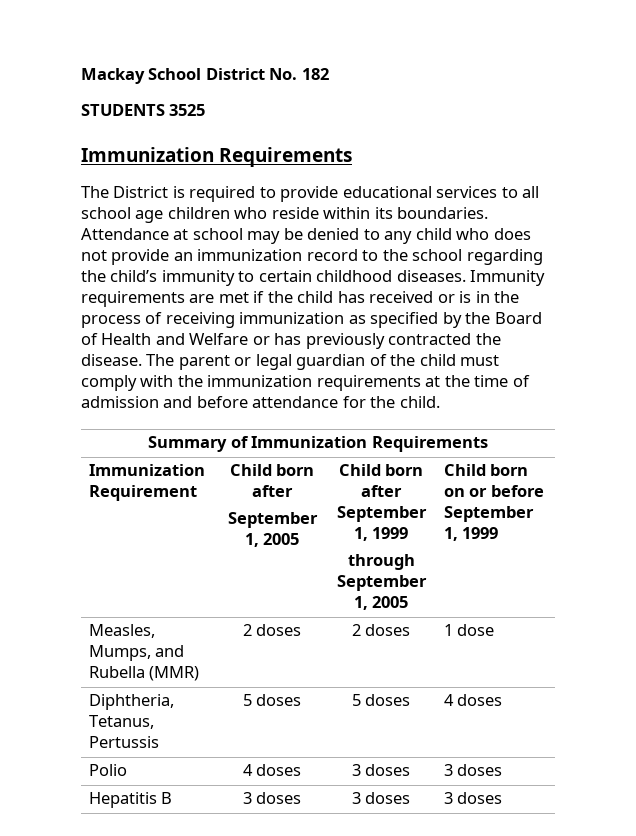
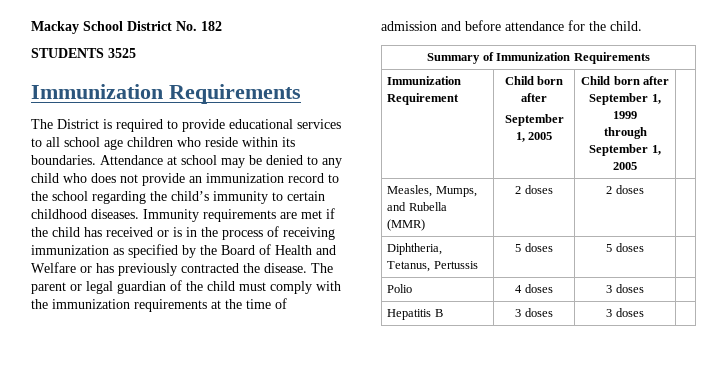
  Immunization Requirement | Child born after
  September 1, 2005 | Child born after September 1, 1999
- through September 1, 2005 | Child born on or before September 1, 1999
+ through September 1, 2005 |
- Measles, Mumps, and Rubella (MMR) | 2 doses | 2 doses | 1 dose
+ Measles, Mumps, and Rubella (MMR) | 2 doses | 2 doses |
- Diphtheria, Tetanus, Pertussis | 5 doses | 5 doses | 4 doses
+ Diphtheria, Tetanus, Pertussis | 5 doses | 5 doses |
- Polio | 4 doses | 3 doses | 3 doses
+ Polio | 4 doses | 3 doses |
- Hepatitis B | 3 doses | 3 doses | 3 doses
+ Hepatitis B | 3 doses | 3 doses |

